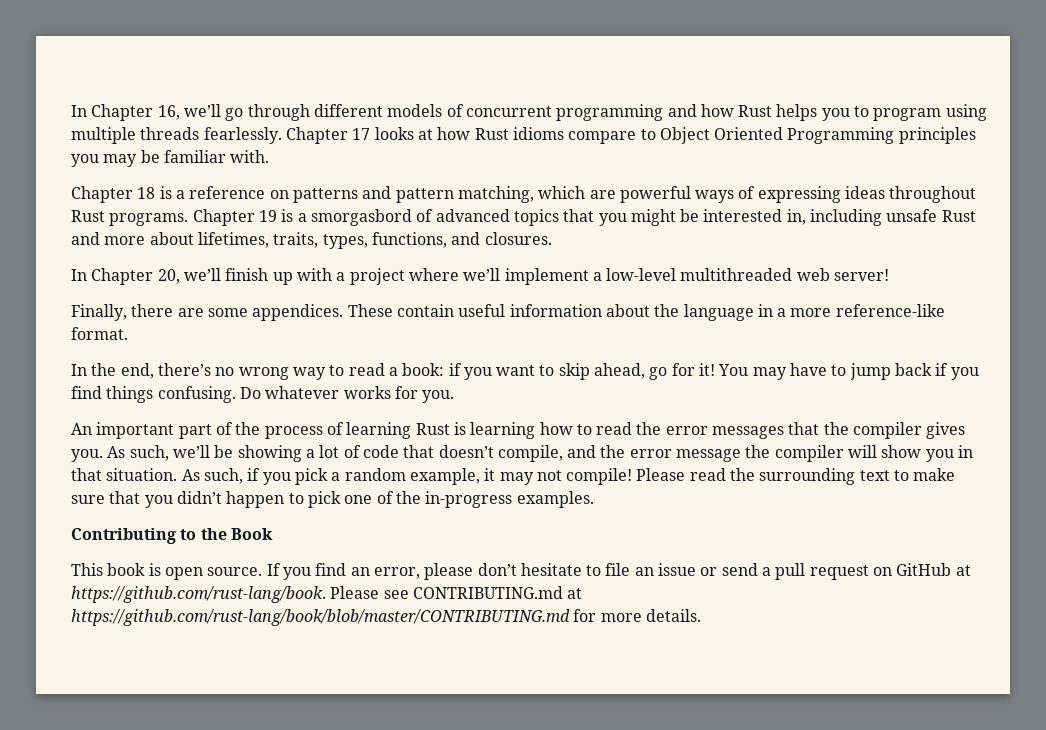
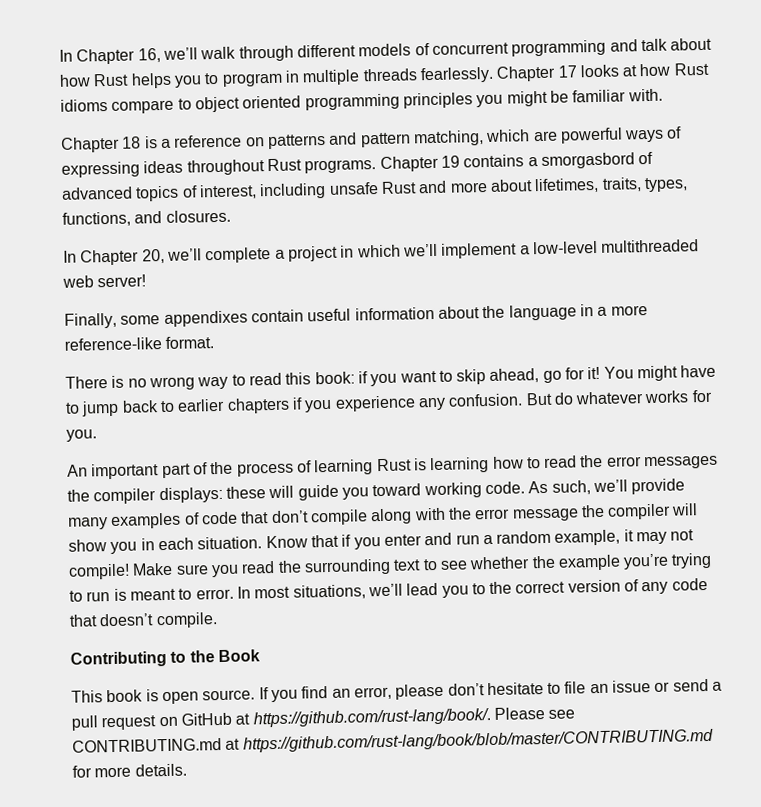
- In Chapter 16, we’ll go through different models of concurrent programming and how Rust helps you to program using multiple threads fearlessly.
+ In Chapter 16, we’ll walk through different models of concurrent programming and talk about how Rust helps you to program in multiple threads fearlessly.
- Chapter 17 looks at how Rust idioms compare to Object Oriented Programming principles you may be familiar with.
+ Chapter 17 looks at how Rust idioms compare to object oriented programming principles you might be familiar with.
- Chapter 19 is a smorgasbord of advanced topics that you might be interested in, including unsafe Rust and more about lifetimes, traits, types, functions, and closures.
+ Chapter 19 contains a smorgasbord of advanced topics of interest, including unsafe Rust and more about lifetimes, traits, types, functions, and closures.
- In Chapter 20, we’ll finish up with a project where we’ll implement a low-level multithreaded web server!
+ In Chapter 20, we’ll complete a project in which we’ll implement a low-level multithreaded web server!
- Finally, there are some appendices. These contain useful information about the language in a more reference-like format.
+ Finally, some appendixes contain useful information about the language in a more reference-like format.
- In the end, there’s no wrong way to read a book: if you want to skip ahead, go for it!
+ There is no wrong way to read this book: if you want to skip ahead, go for it!
- You may have to jump back if you find things confusing. Do whatever works for you.
+ You might have to jump back to earlier chapters if you experience any confusion. But do whatever works for you.
- An important part of the process of learning Rust is learning how to read the error messages that the compiler gives you. As such, we’ll be showing a lot of code that doesn’t compile, and the error message the compiler will show you in that situation. As such, if you pick a random example, it may not compile!
+ An important part of the process of learning Rust is learning how to read the error messages the compiler displays: these will guide you toward working code. As such, we’ll provide many examples of code that don’t compile along with the error message the compiler will show you in each situation. Know that if you enter and run a random example, it may not compile!
- Please read the surrounding text to make sure that you didn’t happen to pick one of the in-progress examples.
+ Make sure you read the surrounding text to see whether the example you’re trying to run is meant to error. In most situations, we’ll lead you to the correct version of any code that doesn’t compile.
- If you find an error, please don’t hesitate to file an issue or send a pull request on GitHub at https://github.com/rust-lang/book. Please see CONTRIBUTING.md at https://github.com/rust-lang/book/blob/master/CONTRIBUTING.md for more details.
+ If you find an error, please don’t hesitate to file an issue or send a pull request on GitHub at https://github.com/rust-lang/book/. Please see CONTRIBUTING.md at https://github.com/rust-lang/book/blob/master/CONTRIBUTING.md for more details.

